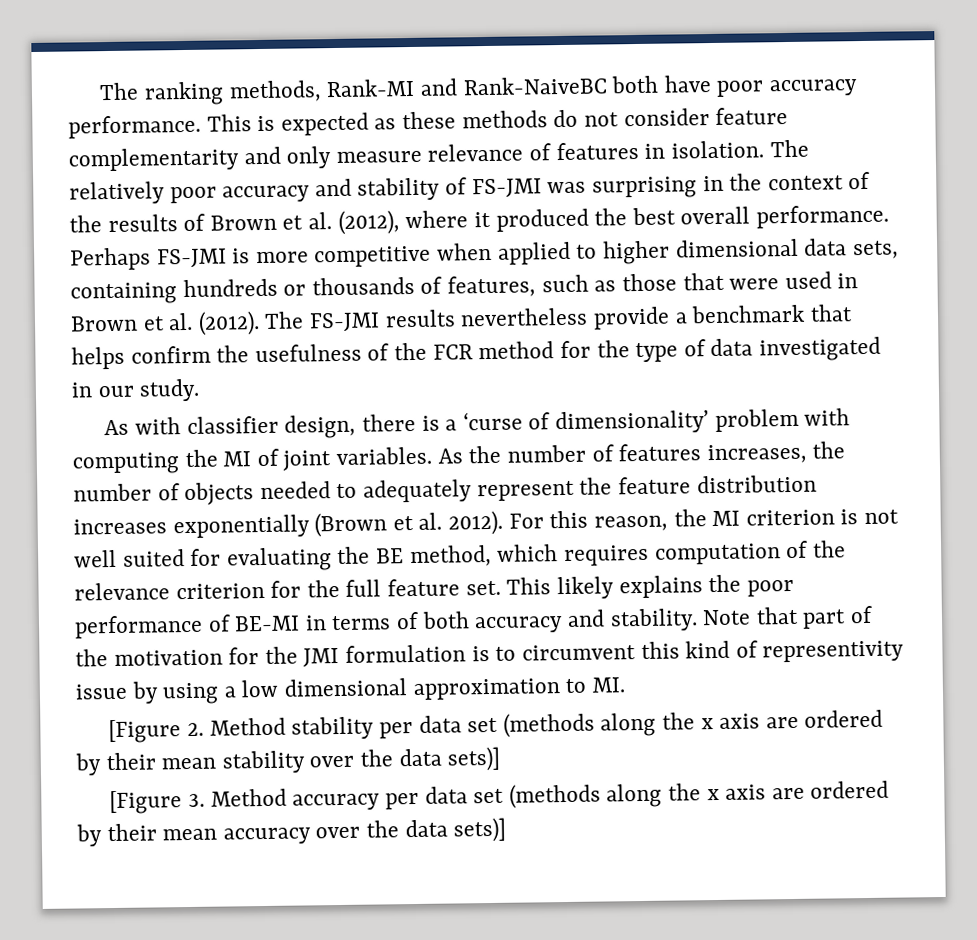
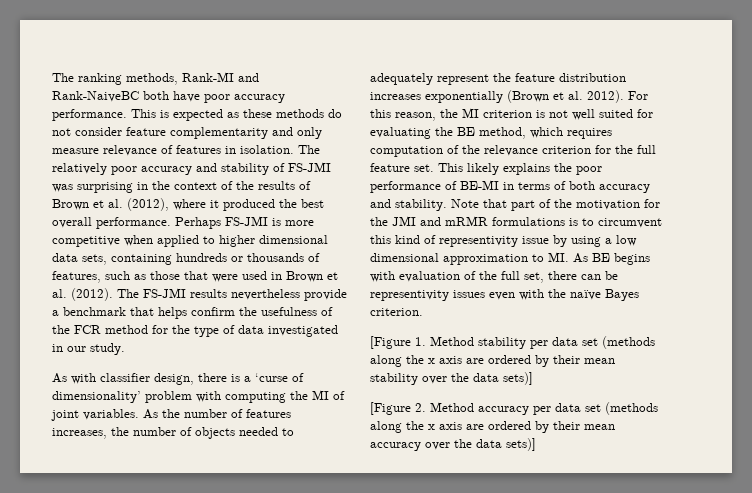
- Note that part of the motivation for the JMI formulation is to circumvent this kind of representivity issue by using a low dimensional approximation to MI.
- [Figure 2. Method stability per data set (methods along the x axis are ordered by their mean stability over the data sets)]
+ Note that part of the motivation for the JMI and mRMR formulations is to circumvent this kind of representivity issue by using a low dimensional approximation to MI. As BE begins with evaluation of the full set, there can be representivity issues even with the naïve Bayes criterion.
+ [Figure 1. Method stability per data set (methods along the x axis are ordered by their mean stability over the data sets)]
- [Figure 3. Method accuracy per data set (methods along the x axis are ordered by their mean accuracy over the data sets)]
+ [Figure 2. Method accuracy per data set (methods along the x axis are ordered by their mean accuracy over the data sets)]

